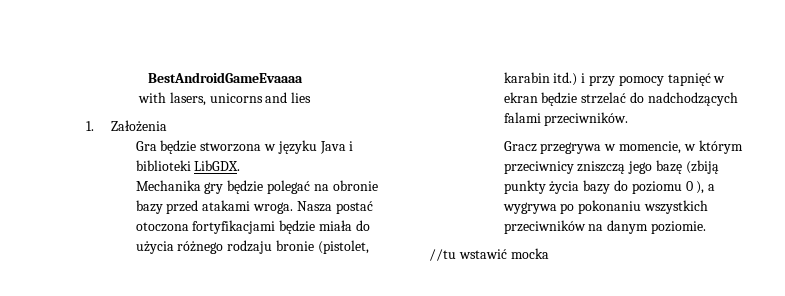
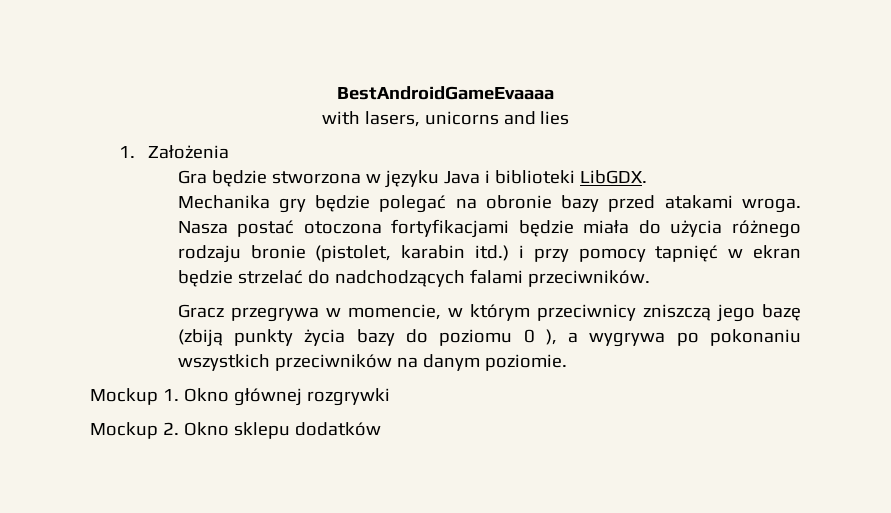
- //tu wstawić mocka
+ Mockup 1. Okno głównej rozgrywki
+ Mockup 2. Okno sklepu dodatków

